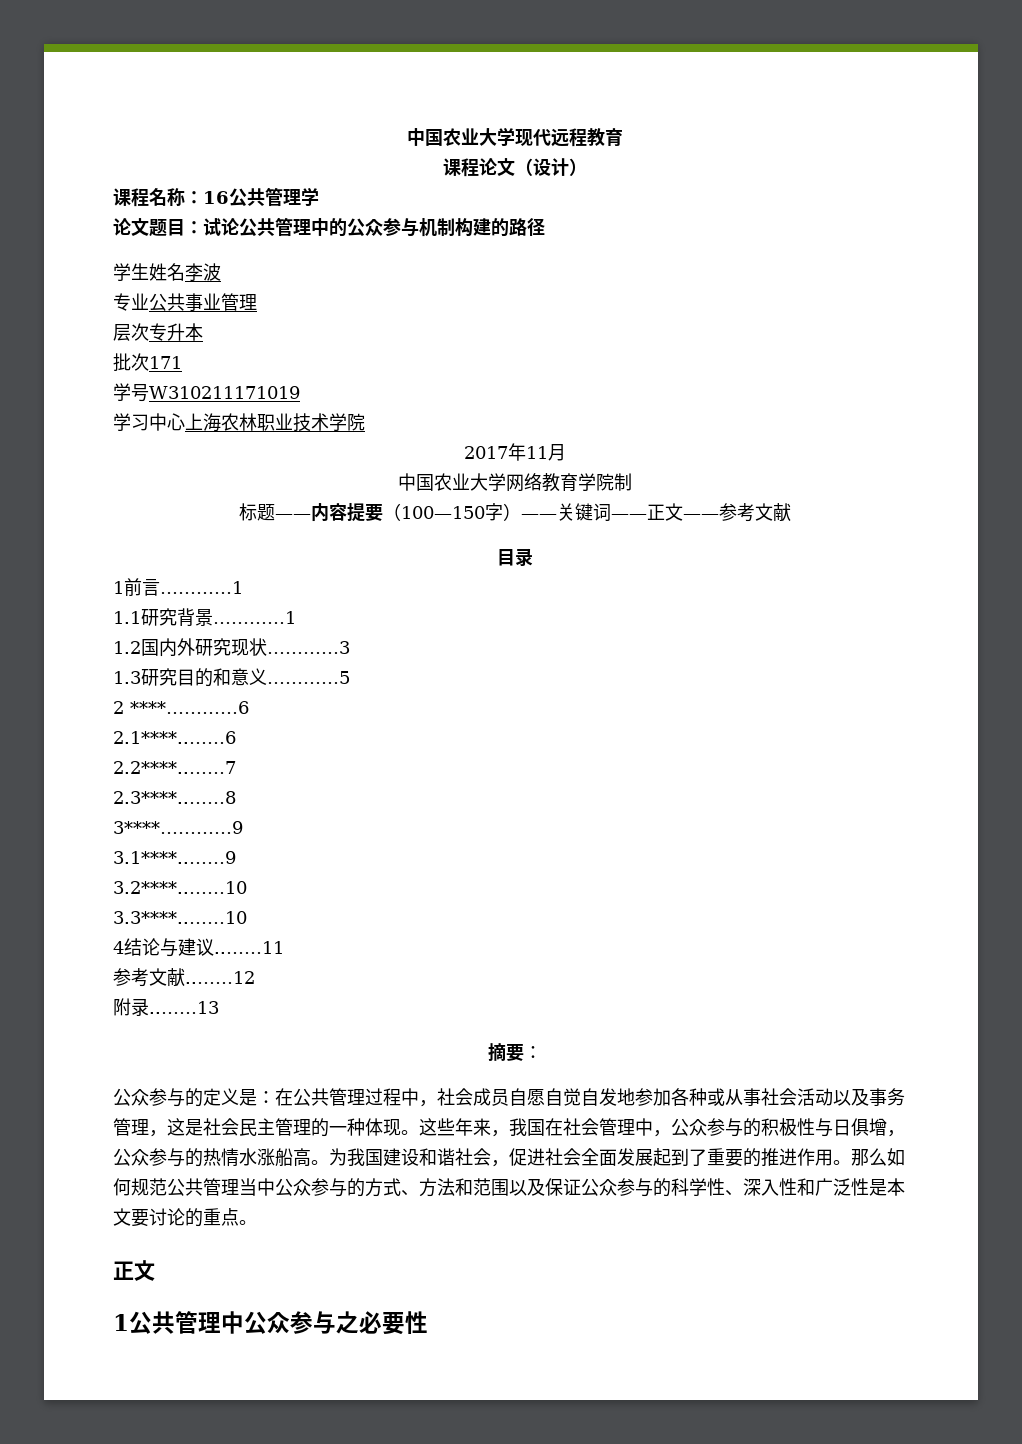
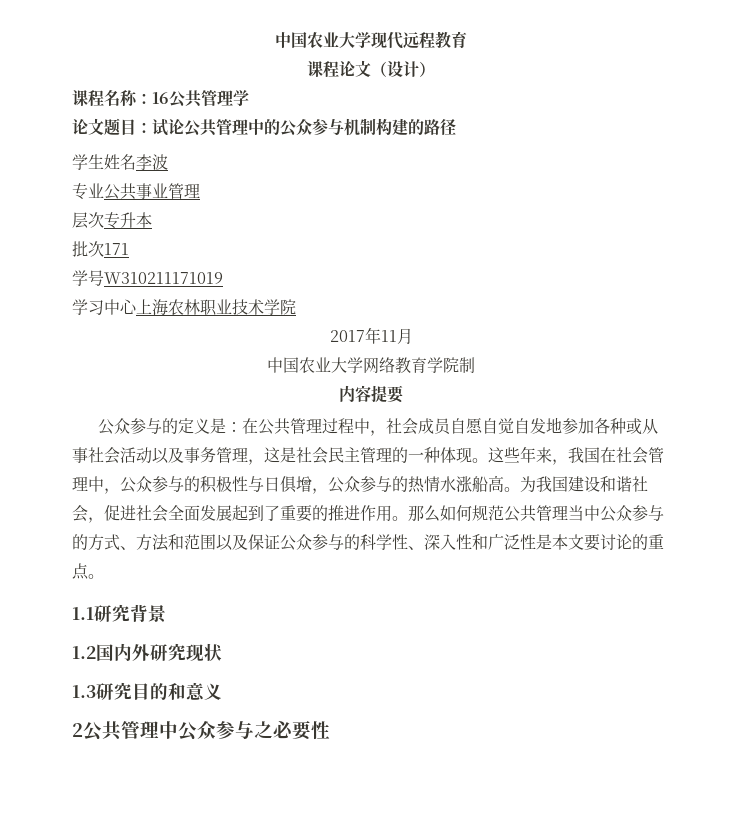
- 标题——内容提要（100—150字）——关键词——正文——参考文献
- 目录
- 1前言…………1
- 1.1研究背景…………1
- 1.2国内外研究现状…………3
- 1.3研究目的和意义…………5
- 2 ****…………6
- 2.1****..……6
- 2.2****..……7
- 2.3****..……8
- 3****…………9
- 3.1****..……9
- 3.2****..……10
- 3.3****..……10
- 4结论与建议..……11
- 参考文献..……12
- 附录..……13
- 摘要：
+ 内容提要
  那么如何规范公共管理当中公众参与的方式、方法和范围以及保证公众参与的科学性、深入性和广泛性是本文要讨论的重点。
- 正文
- 1公共管理中公众参与之必要性
+ 1.1研究背景
+ 1.2国内外研究现状
+ 1.3研究目的和意义
+ 2公共管理中公众参与之必要性

